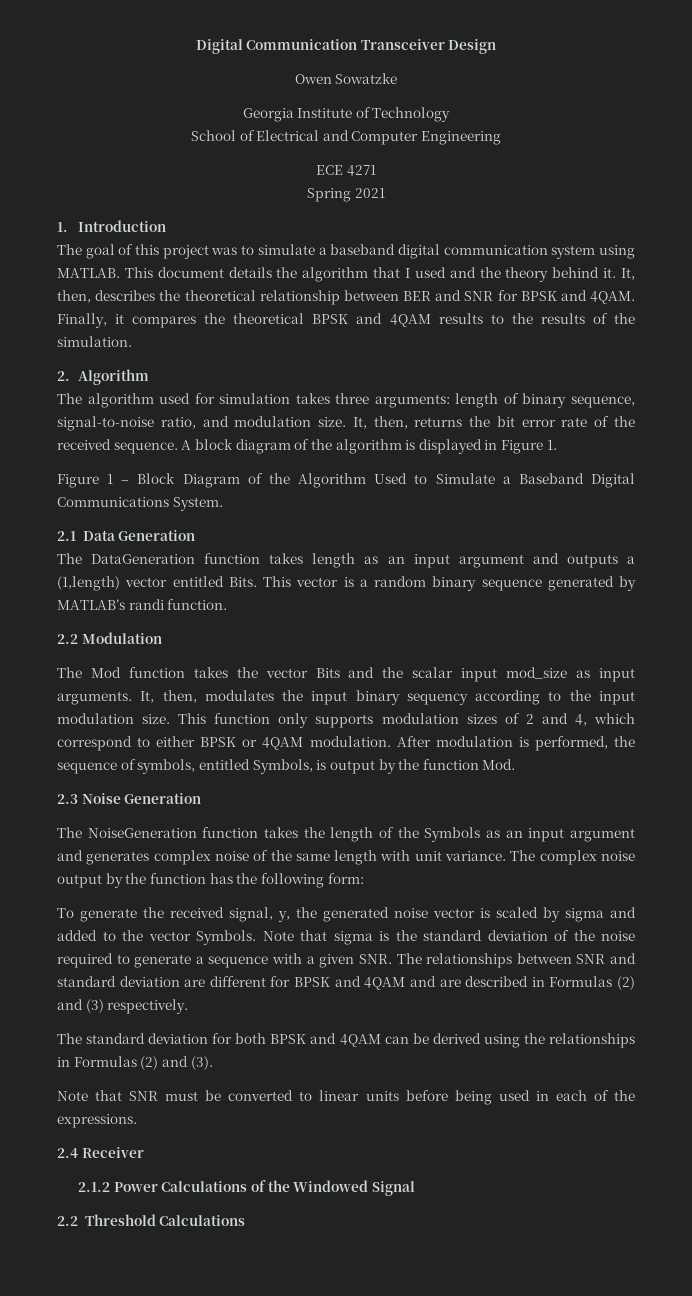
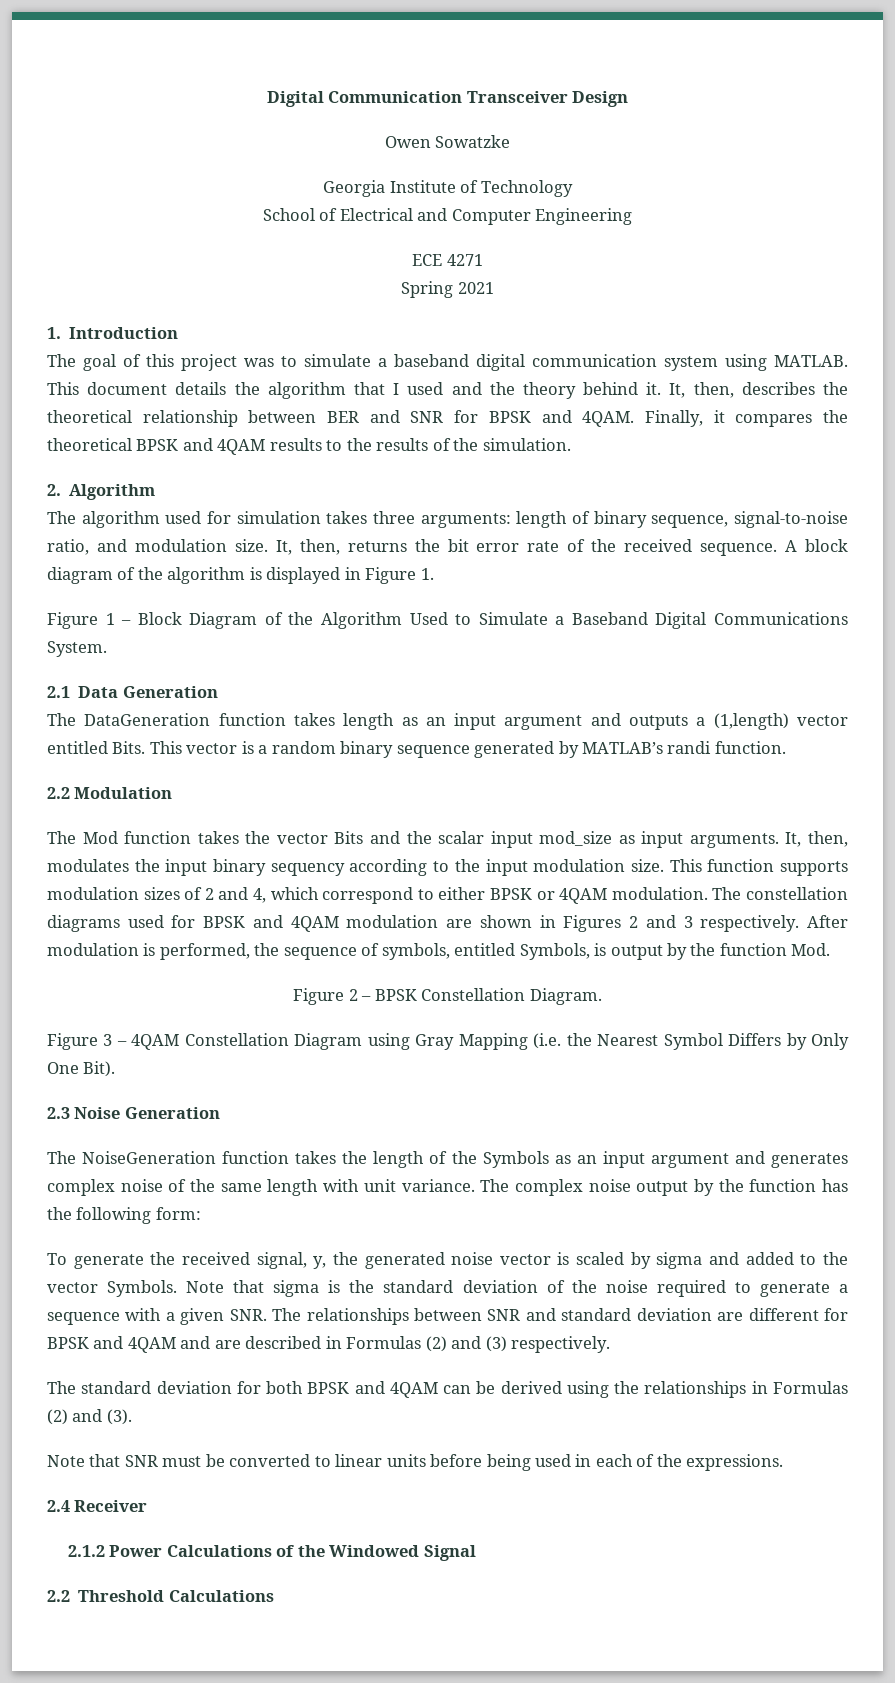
- This function only supports modulation sizes of 2 and 4, which correspond to either BPSK or 4QAM modulation.
+ This function supports modulation sizes of 2 and 4, which correspond to either BPSK or 4QAM modulation.
+ The constellation diagrams used for BPSK and 4QAM modulation are shown in Figures 2 and 3 respectively.
+ Figure 2 – BPSK Constellation Diagram.
+ Figure 3 – 4QAM Constellation Diagram using Gray Mapping (i.e. the Nearest Symbol Differs by Only One Bit).

